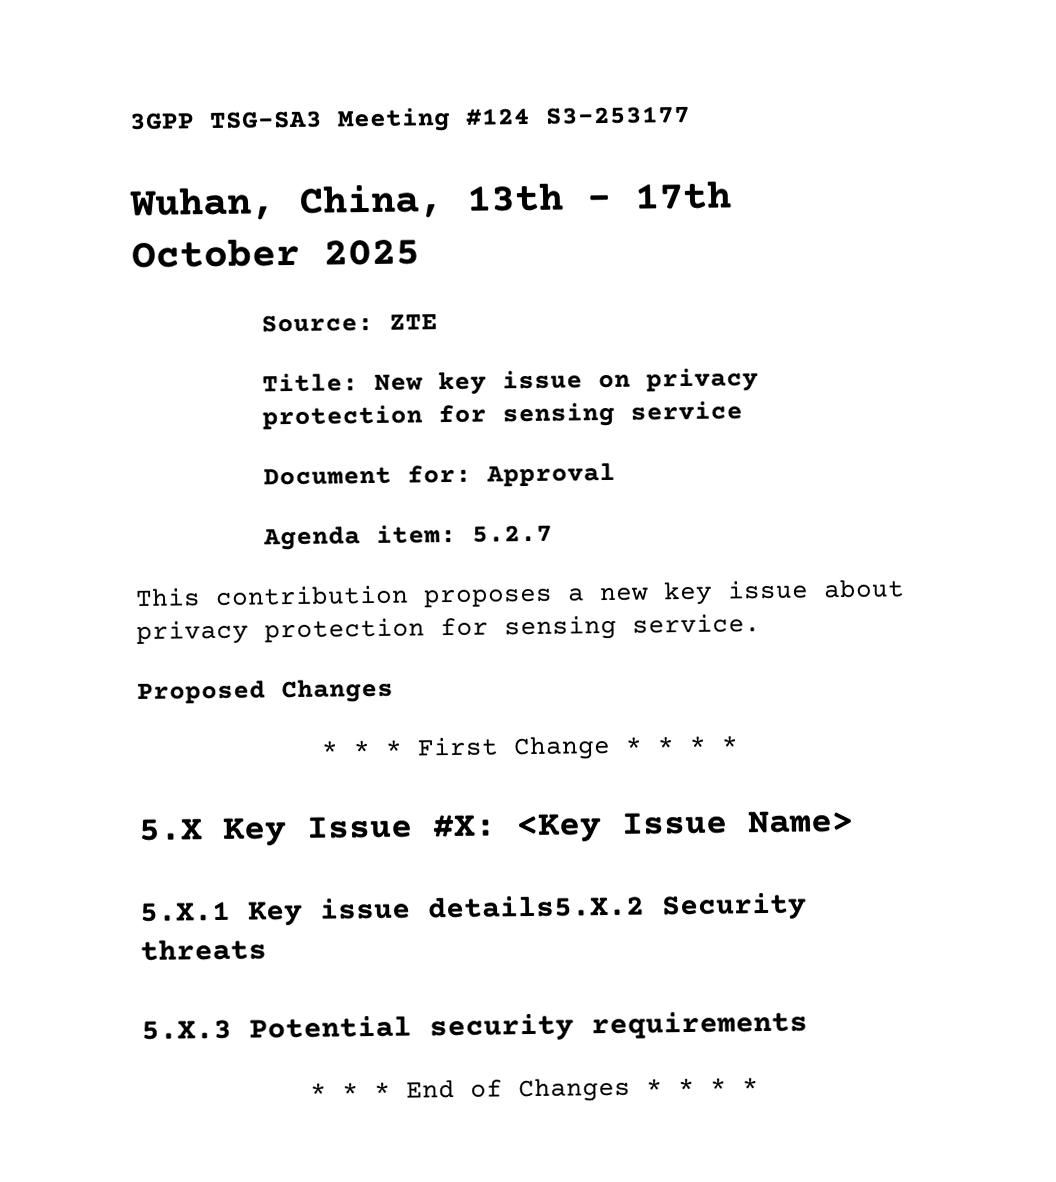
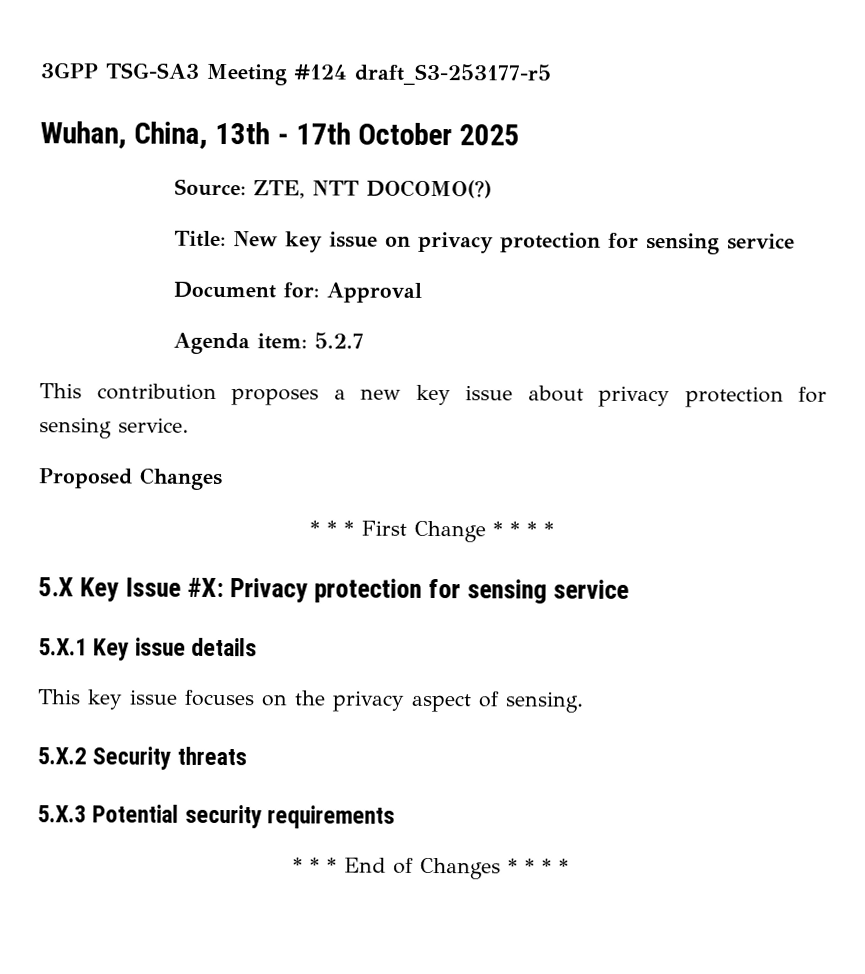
- 3GPP TSG-SA3 Meeting #124 S3-253177
+ 3GPP TSG-SA3 Meeting #124 draft_S3-253177-r5
- Source: ZTE
+ Source: ZTE, NTT DOCOMO(?)
- 5.X Key Issue #X: <Key Issue Name>
- 5.X.1 Key issue details5.X.2 Security threats
+ 5.X Key Issue #X: Privacy protection for sensing service
+ 5.X.1 Key issue details
+ This key issue focuses on the privacy aspect of sensing.
+ 5.X.2 Security threats

